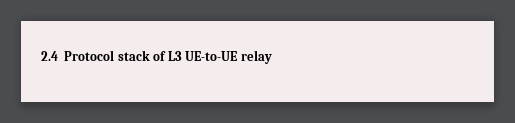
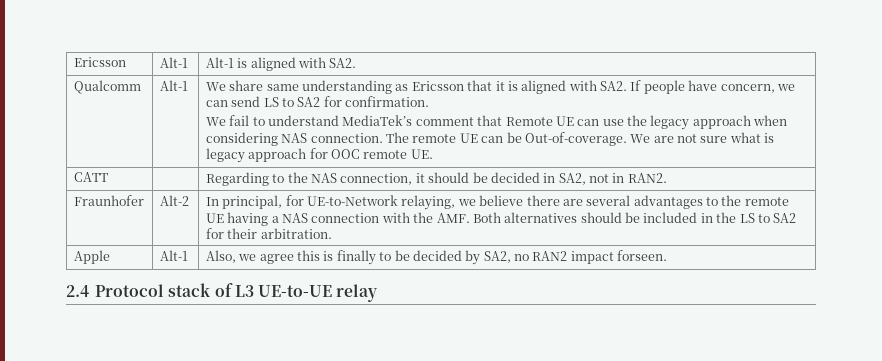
+ Ericsson | Alt-1 | Alt-1 is aligned with SA2.
+ Qualcomm | Alt-1 | We share same understanding as Ericsson that it is aligned with SA2. If people have concern, we can send LS to SA2 for confirmation.
+ We fail to understand MediaTek’s comment that Remote UE can use the legacy approach when considering NAS connection. The remote UE can be Out-of-coverage. We are not sure what is legacy approach for OOC remote UE.
+ CATT | | Regarding to the NAS connection, it should be decided in SA2, not in RAN2.
+ Fraunhofer | Alt-2 | In principal, for UE-to-Network relaying, we believe there are several advantages to the remote UE having a NAS connection with the AMF. Both alternatives should be included in the LS to SA2 for their arbitration.
+ Apple | Alt-1 | Also, we agree this is finally to be decided by SA2, no RAN2 impact forseen.

